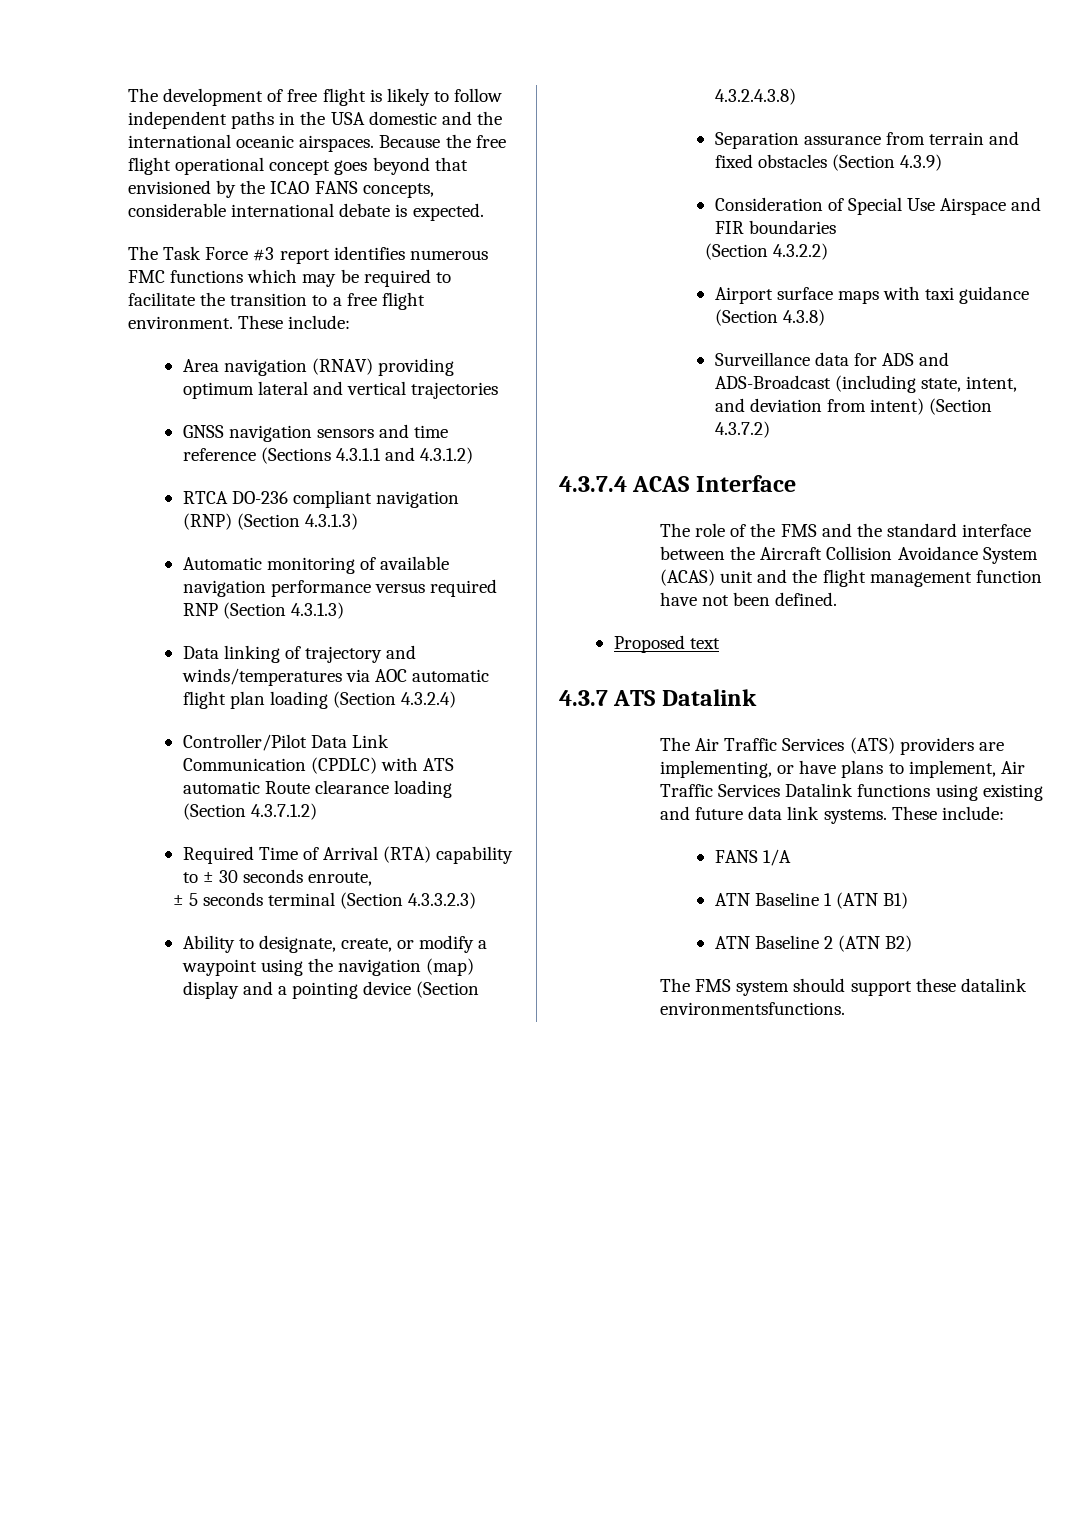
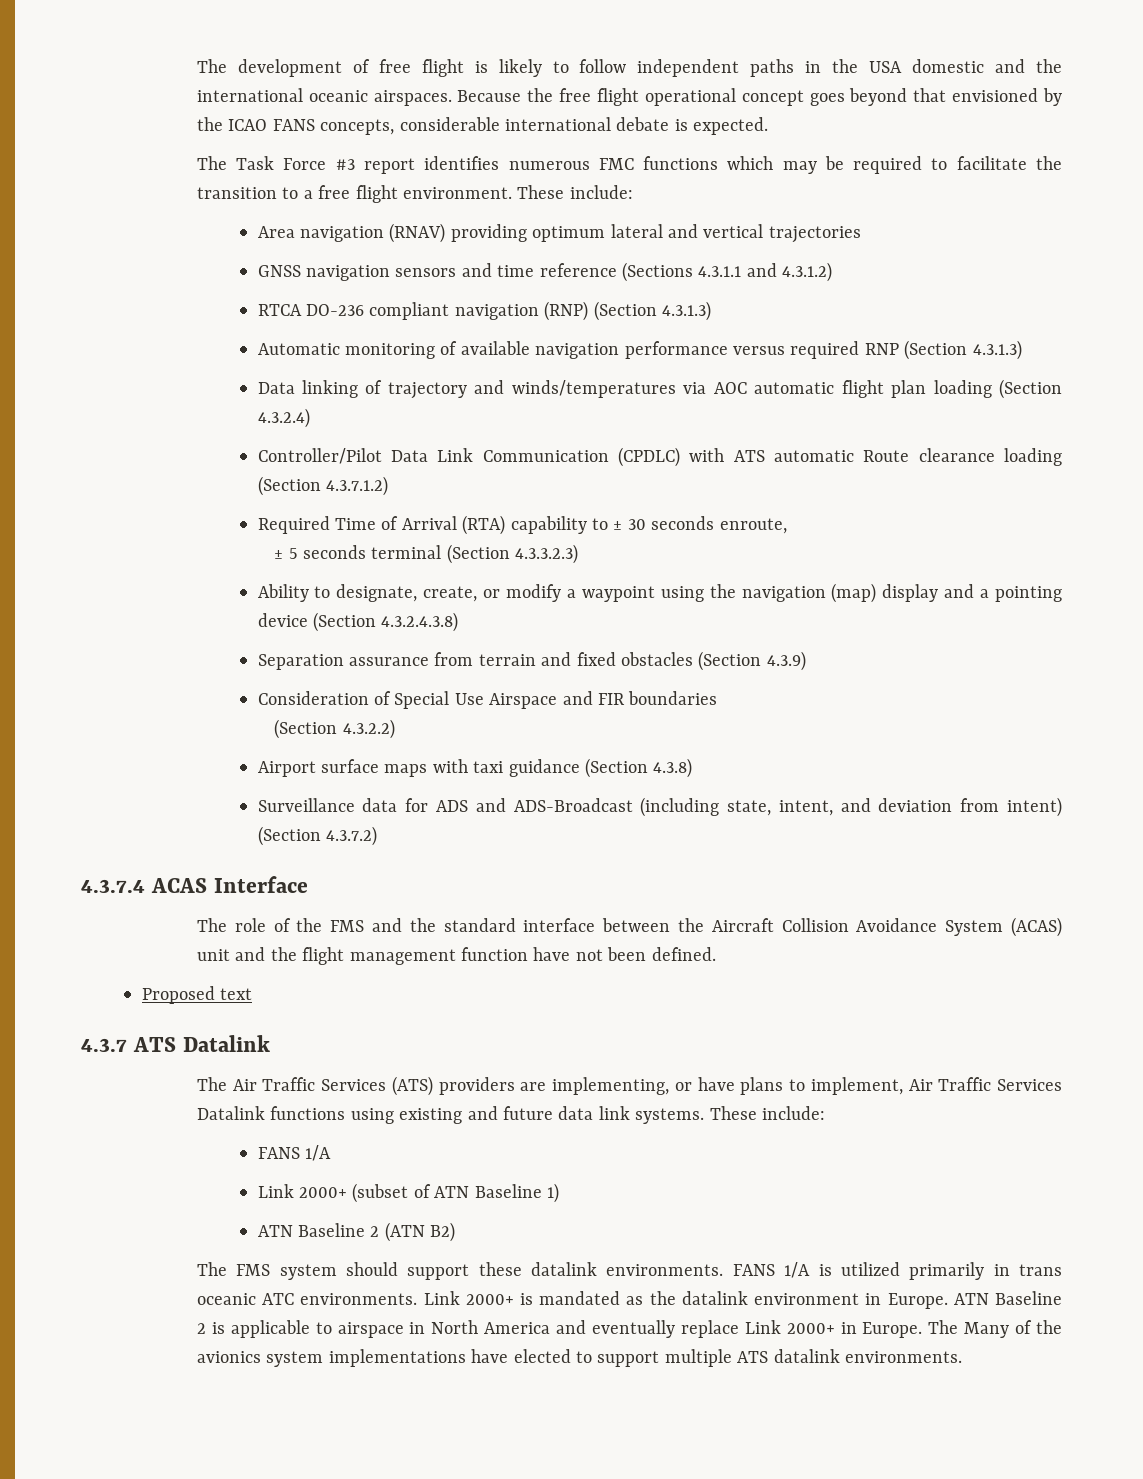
- ATN Baseline 1 (ATN B1)
+ Link 2000+ (subset of ATN Baseline 1)
- The FMS system should support these datalink environmentsfunctions.
+ The FMS system should support these datalink environments. FANS 1/A is utilized primarily in trans oceanic ATC environments. Link 2000+ is mandated as the datalink environment in Europe. ATN Baseline 2 is applicable to airspace in North America and eventually replace Link 2000+ in Europe. The Many of the avionics system implementations have elected to support multiple ATS datalink environments.

